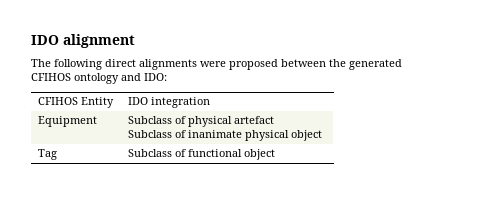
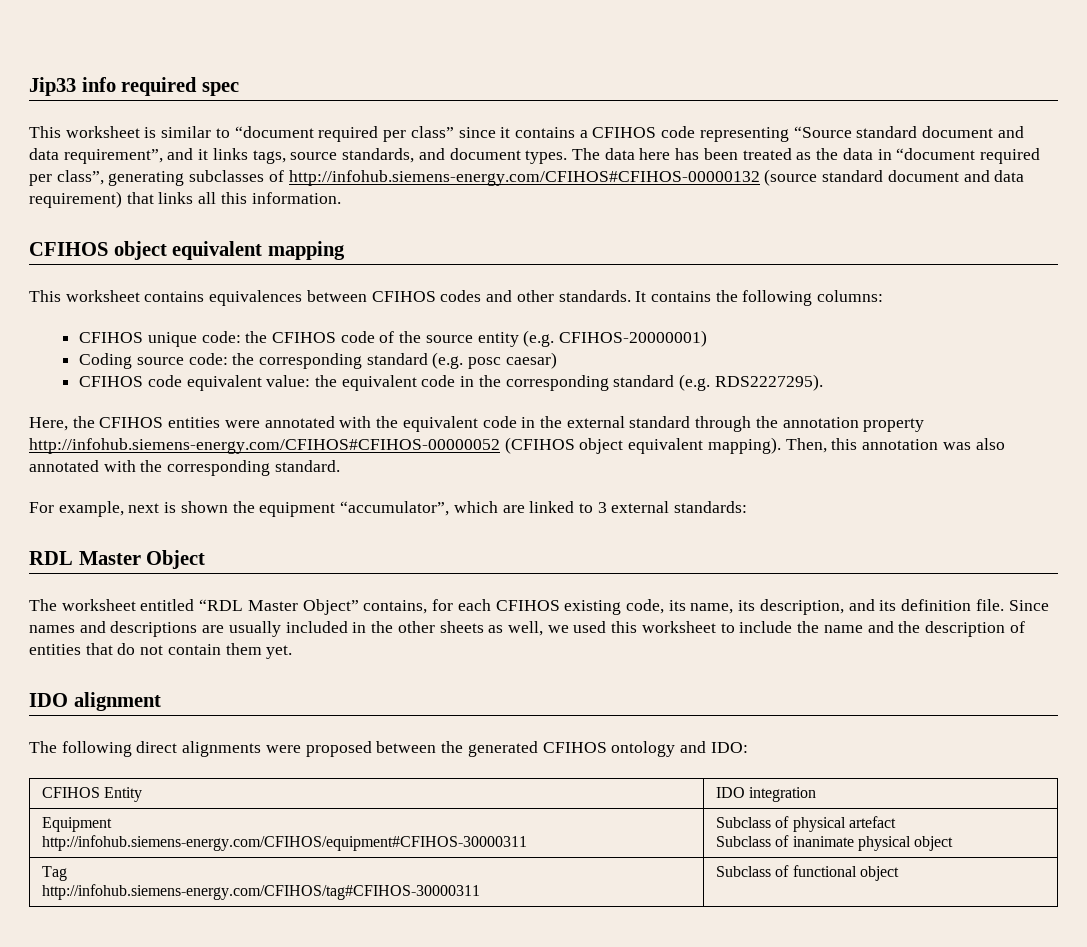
+ Jip33 info required spec
+ This worksheet is similar to “document required per class” since it contains a CFIHOS code representing “Source standard document and data requirement”, and it links tags, source standards, and document types. The data here has been treated as the data in “document required per class”, generating subclasses of http://infohub.siemens-energy.com/CFIHOS#CFIHOS-00000132 (source standard document and data requirement) that links all this information.
+ CFIHOS object equivalent mapping
+ This worksheet contains equivalences between CFIHOS codes and other standards. It contains the following columns:
+ CFIHOS unique code: the CFIHOS code of the source entity (e.g. CFIHOS-20000001)
+ Coding source code: the corresponding standard (e.g. posc caesar)
+ CFIHOS code equivalent value: the equivalent code in the corresponding standard (e.g. RDS2227295).
+ Here, the CFIHOS entities were annotated with the equivalent code in the external standard through the annotation property http://infohub.siemens-energy.com/CFIHOS#CFIHOS-00000052 (CFIHOS object equivalent mapping). Then, this annotation was also annotated with the corresponding standard.
+ For example, next is shown the equipment “accumulator”, which are linked to 3 external standards:
+ RDL Master Object
+ The worksheet entitled “RDL Master Object” contains, for each CFIHOS existing code, its name, its description, and its definition file. Since names and descriptions are usually included in the other sheets as well, we used this worksheet to include the name and the description of entities that do not contain them yet.
- Equipment | Subclass of physical artefact
+ Equipment
+ http://infohub.siemens-energy.com/CFIHOS/equipment#CFIHOS-30000311 | Subclass of physical artefact
- Tag | Subclass of functional object
+ Tag
+ http://infohub.siemens-energy.com/CFIHOS/tag#CFIHOS-30000311 | Subclass of functional object

